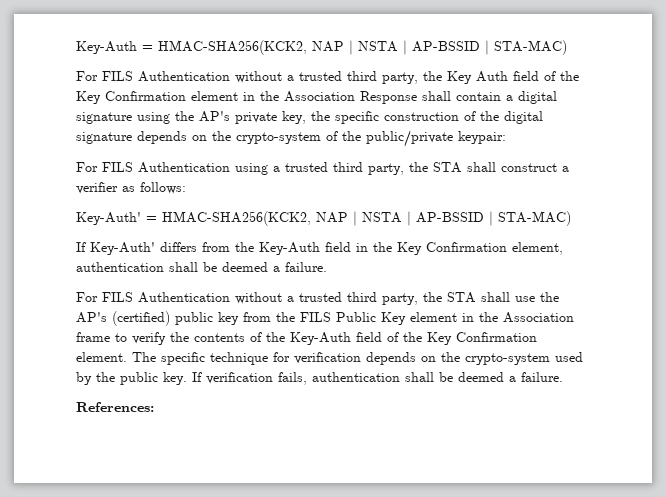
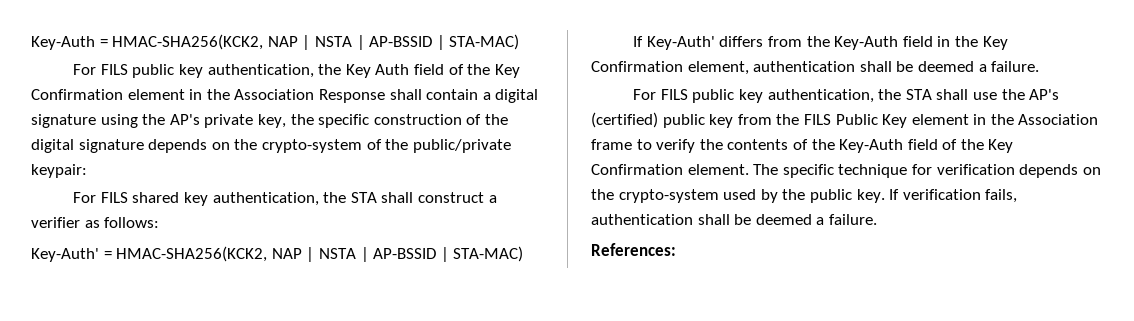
- For FILS Authentication without a trusted third party, the Key Auth field of the Key Confirmation element in the Association Response shall contain a digital signature using the AP's private key, the specific construction of the digital signature depends on the crypto-system of the public/private keypair:
+ For FILS public key authentication, the Key Auth field of the Key Confirmation element in the Association Response shall contain a digital signature using the AP's private key, the specific construction of the digital signature depends on the crypto-system of the public/private keypair:
- For FILS Authentication using a trusted third party, the STA shall construct a verifier as follows:
+ For FILS shared key authentication, the STA shall construct a verifier as follows:
- For FILS Authentication without a trusted third party, the STA shall use the AP's (certified) public key from the FILS Public Key element in the Association frame to verify the contents of the Key-Auth field of the Key Confirmation element.
+ For FILS public key authentication, the STA shall use the AP's (certified) public key from the FILS Public Key element in the Association frame to verify the contents of the Key-Auth field of the Key Confirmation element.

